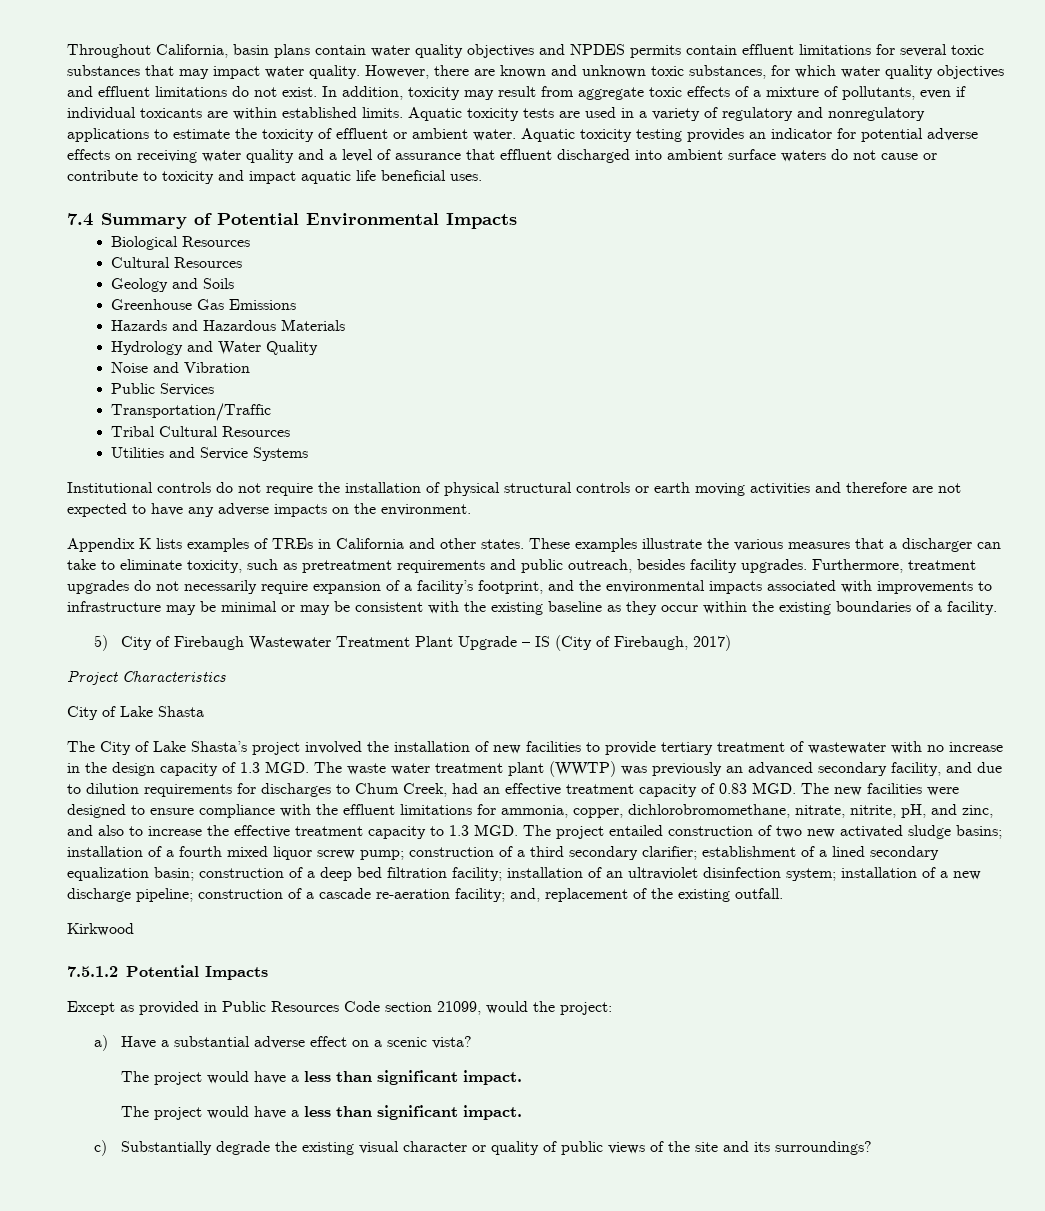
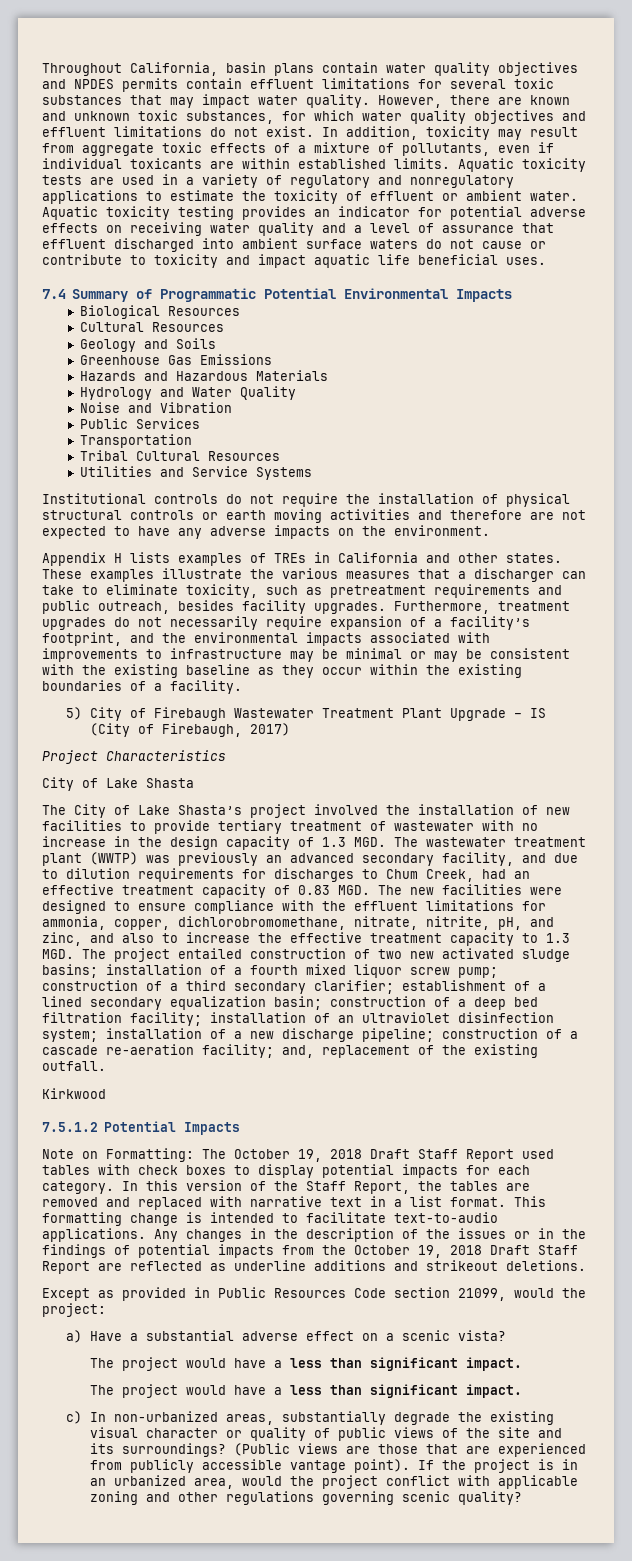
- 7.4 Summary of Potential Environmental Impacts
+ 7.4 Summary of Programmatic Potential Environmental Impacts
- Transportation/Traffic
+ Transportation
- Appendix K lists examples of TREs in California and other states.
+ Appendix H lists examples of TREs in California and other states.
- The City of Lake Shasta’s project involved the installation of new facilities to provide tertiary treatment of wastewater with no increase in the design capacity of 1.3 MGD. The waste water treatment plant (WWTP) was previously an advanced secondary facility, and due to dilution requirements for discharges to Chum Creek, had an effective treatment capacity of 0.83 MGD. The new facilities were designed to ensure compliance with the effluent limitations for ammonia, copper, dichlorobromomethane, nitrate, nitrite, pH, and zinc, and also to increase the effective treatment capacity to 1.3 MGD. The project entailed construction of two new activated sludge basins;
+ The City of Lake Shasta’s project involved the installation of new facilities to provide tertiary treatment of wastewater with no increase in the design capacity of 1.3 MGD. The wastewater treatment plant (WWTP) was previously an advanced secondary facility, and due to dilution requirements for discharges to Chum Creek, had an effective treatment capacity of 0.83 MGD. The new facilities were designed to ensure compliance with the effluent limitations for ammonia, copper, dichlorobromomethane, nitrate, nitrite, pH, and zinc, and also to increase the effective treatment capacity to 1.3 MGD. The project entailed construction of two new activated sludge basins;
+ Note on Formatting: The October 19, 2018 Draft Staff Report used tables with check boxes to display potential impacts for each category. In this version of the Staff Report, the tables are removed and replaced with narrative text in a list format. This formatting change is intended to facilitate text-to-audio applications. Any changes in the description of the issues or in the findings of potential impacts from the October 19, 2018 Draft Staff Report are reflected as underline additions and strikeout deletions.
- c) Substantially degrade the existing visual character or quality of public views of the site and its surroundings?
+ c) In non-urbanized areas, substantially degrade the existing visual character or quality of public views of the site and its surroundings?
+ (Public views are those that are experienced from publicly accessible vantage point). If the project is in an urbanized area, would the project conflict with applicable zoning and other regulations governing scenic quality?

